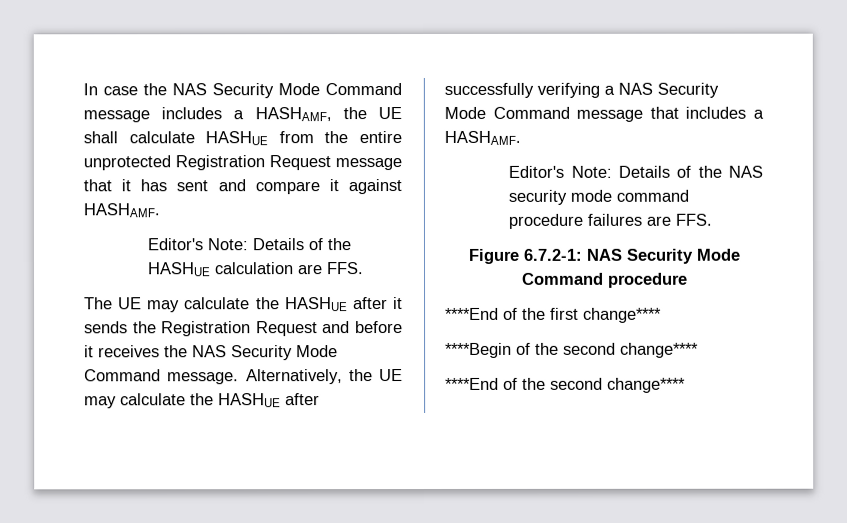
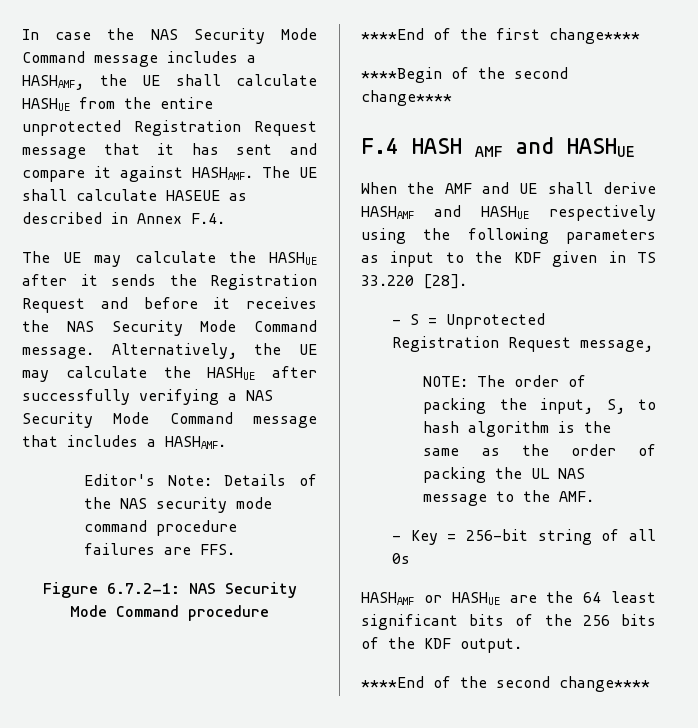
- In case the NAS Security Mode Command message includes a HASHAMF, the UE shall calculate HASHUE from the entire unprotected Registration Request message that it has sent and compare it against HASHAMF.
- Editor's Note: Details of the HASHUE calculation are FFS.
+ In case the NAS Security Mode Command message includes a HASHAMF, the UE shall calculate HASHUE from the entire unprotected Registration Request message that it has sent and compare it against HASHAMF. The UE shall calculate HASEUE as described in Annex F.4.
+ F.4 HASH AMF and HASHUE
+ When the AMF and UE shall derive HASHAMF and HASHUE respectively using the following parameters as input to the KDF given in TS 33.220 [28].
+ - S = Unprotected Registration Request message,
+ NOTE: The order of packing the input, S, to hash algorithm is the same as the order of packing the UL NAS message to the AMF.
+ - Key = 256-bit string of all 0s
+ HASHAMF or HASHUE are the 64 least significant bits of the 256 bits of the KDF output.

